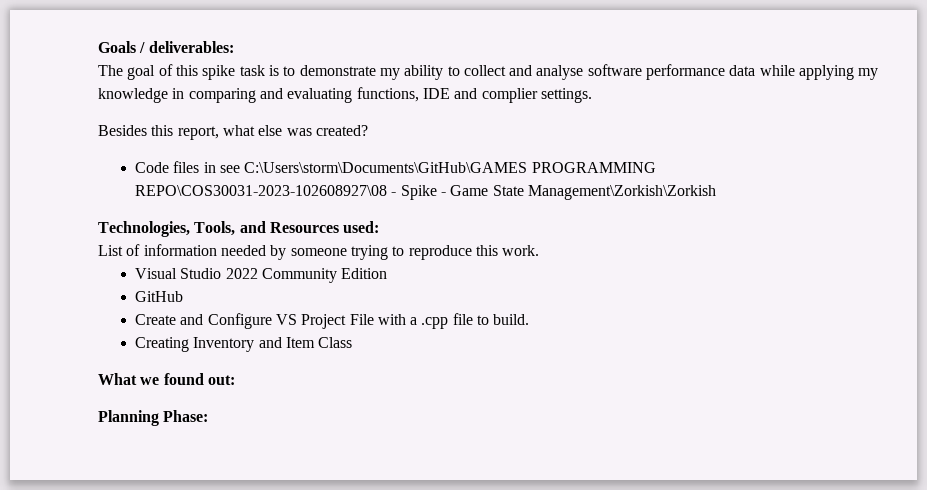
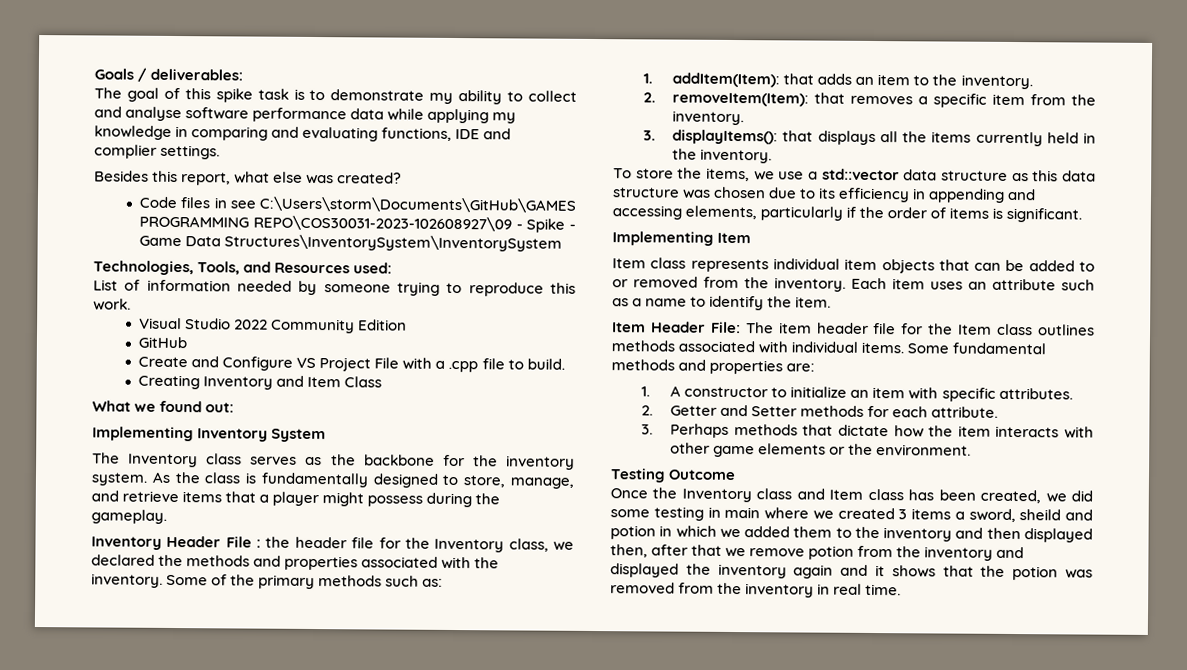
- Code files in see C:\Users\storm\Documents\GitHub\GAMES PROGRAMMING REPO\COS30031-2023-102608927\08 - Spike - Game State Management\Zorkish\Zorkish
+ Code files in see C:\Users\storm\Documents\GitHub\GAMES PROGRAMMING REPO\COS30031-2023-102608927\09 - Spike - Game Data Structures\InventorySystem\InventorySystem
- Planning Phase:
+ Implementing Inventory System
+ The Inventory class serves as the backbone for the inventory system. As the class is fundamentally designed to store, manage, and retrieve items that a player might possess during the gameplay.
+ Inventory Header File : the header file for the Inventory class, we declared the methods and properties associated with the inventory. Some of the primary methods such as:
+ 1. addItem(Item): that adds an item to the inventory.
+ 2. removeItem(Item): that removes a specific item from the inventory.
+ 3. displayItems(): that displays all the items currently held in the inventory.
+ To store the items, we use a std::vector data structure as this data structure was chosen due to its efficiency in appending and accessing elements, particularly if the order of items is significant.
+ Implementing Item
+ Item class represents individual item objects that can be added to or removed from the inventory. Each item uses an attribute such as a name to identify the item.
+ Item Header File: The item header file for the Item class outlines methods associated with individual items. Some fundamental methods and properties are:
+ 1. A constructor to initialize an item with specific attributes.
+ 2. Getter and Setter methods for each attribute.
+ 3. Perhaps methods that dictate how the item interacts with other game elements or the environment.
+ Testing Outcome
+ Once the Inventory class and Item class has been created, we did some testing in main where we created 3 items a sword, sheild and potion in which we added them to the inventory and then displayed then, after that we remove potion from the inventory and displayed the inventory again and it shows that the potion was removed from the inventory in real time.

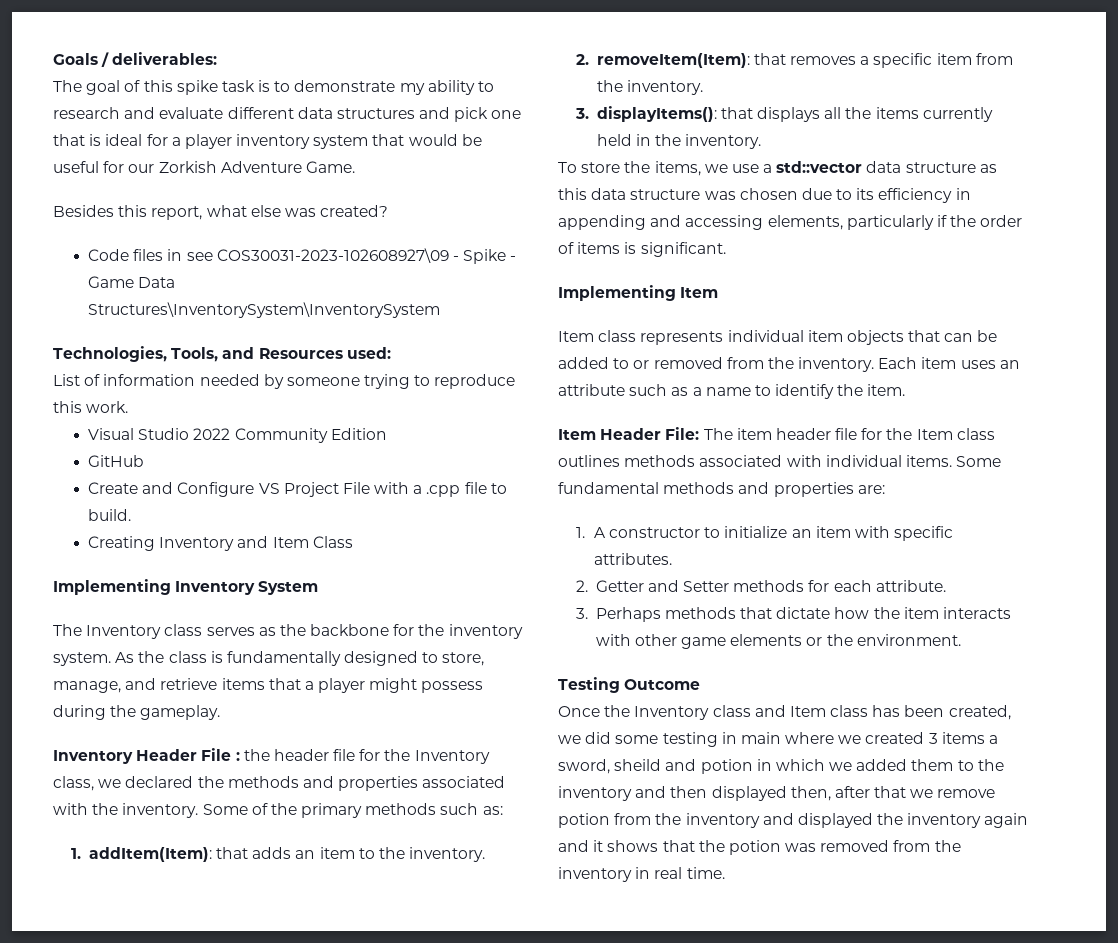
- The goal of this spike task is to demonstrate my ability to collect and analyse software performance data while applying my knowledge in comparing and evaluating functions, IDE and complier settings.
+ The goal of this spike task is to demonstrate my ability to research and evaluate different data structures and pick one that is ideal for a player inventory system that would be useful for our Zorkish Adventure Game.
- Code files in see C:\Users\storm\Documents\GitHub\GAMES PROGRAMMING REPO\COS30031-2023-102608927\09 - Spike - Game Data Structures\InventorySystem\InventorySystem
+ Code files in see COS30031-2023-102608927\09 - Spike - Game Data Structures\InventorySystem\InventorySystem
- What we found out:

